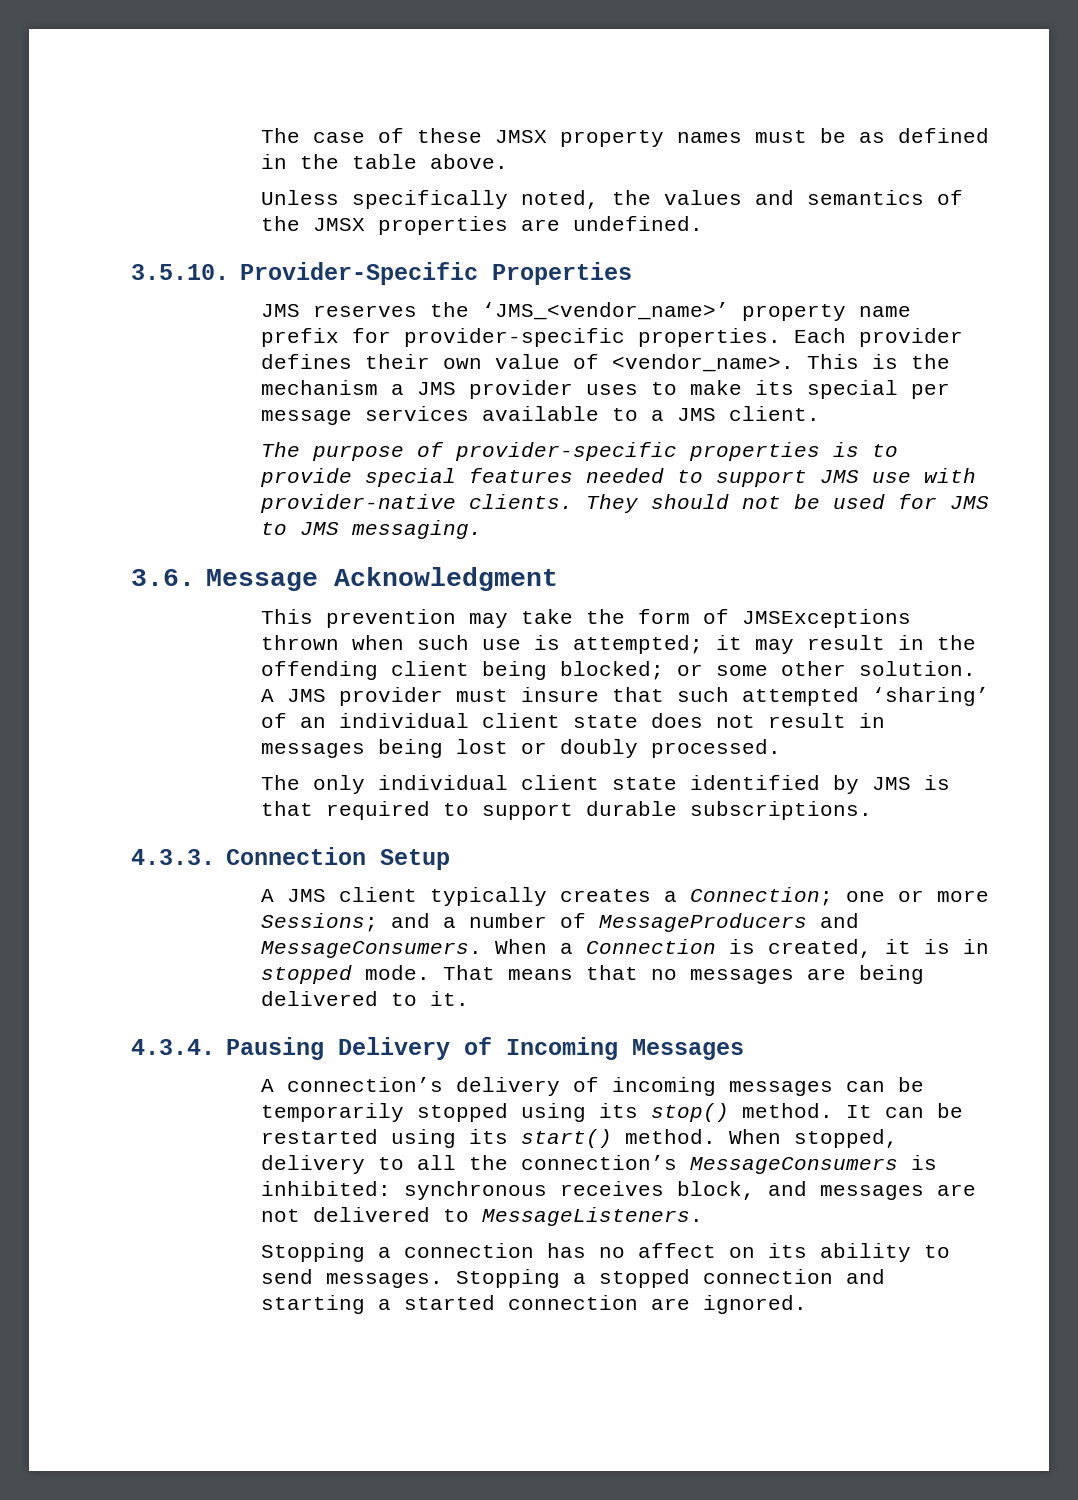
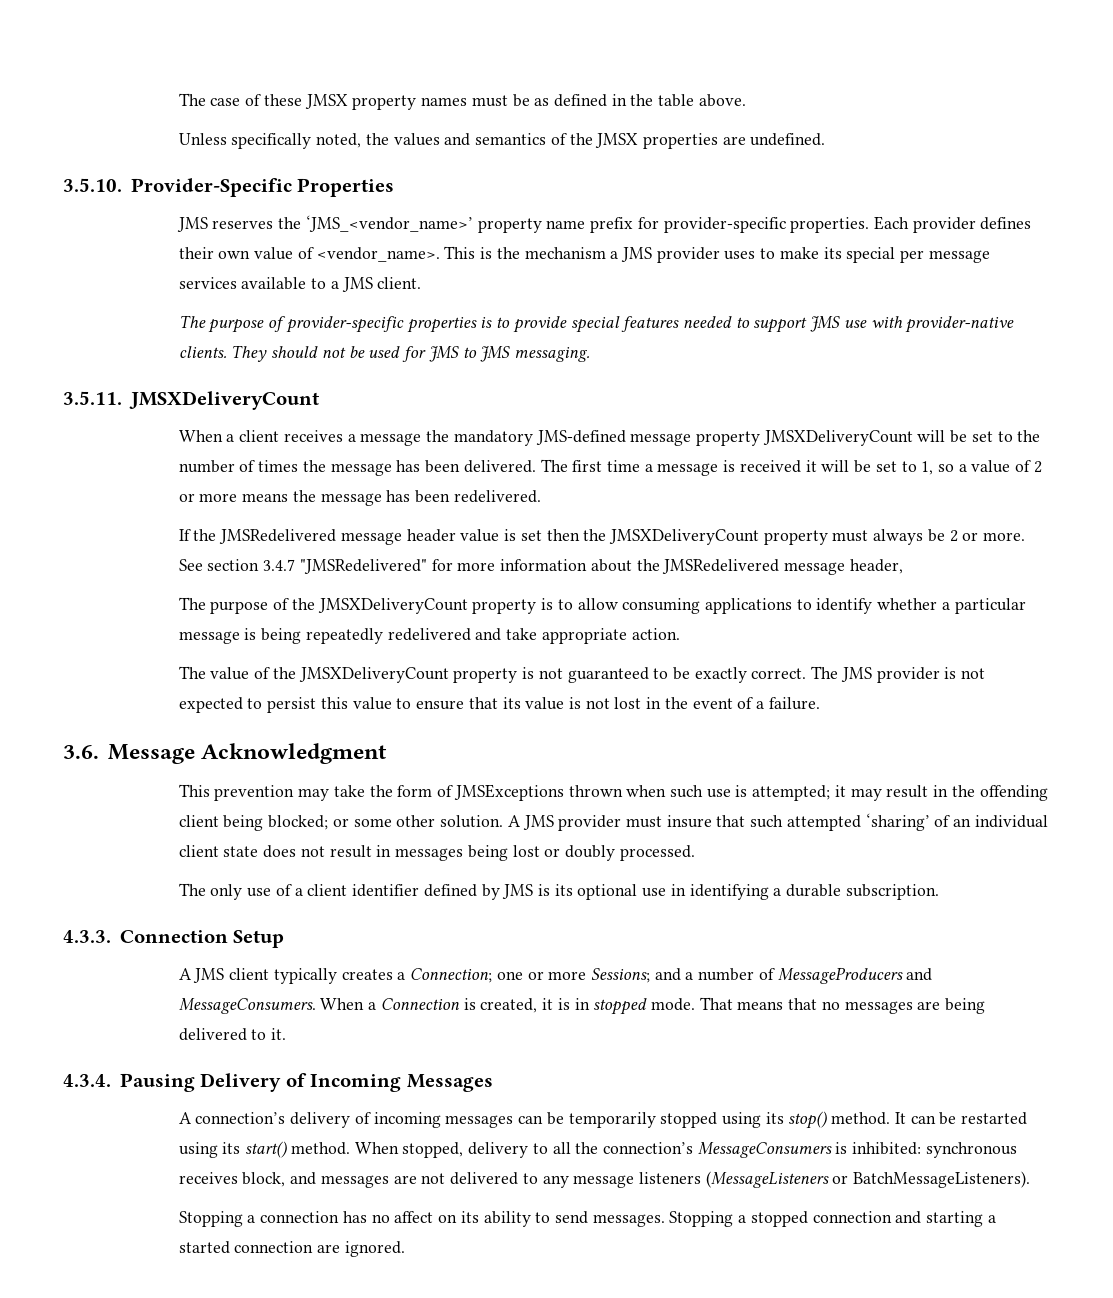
+ 3.5.11. JMSXDeliveryCount
+ When a client receives a message the mandatory JMS-defined message property JMSXDeliveryCount will be set to the number of times the message has been delivered. The first time a message is received it will be set to 1, so a value of 2 or more means the message has been redelivered.
+ If the JMSRedelivered message header value is set then the JMSXDeliveryCount property must always be 2 or more. See section 3.4.7 "JMSRedelivered" for more information about the JMSRedelivered message header,
+ The purpose of the JMSXDeliveryCount property is to allow consuming applications to identify whether a particular message is being repeatedly redelivered and take appropriate action.
+ The value of the JMSXDeliveryCount property is not guaranteed to be exactly correct. The JMS provider is not expected to persist this value to ensure that its value is not lost in the event of a failure.
- The only individual client state identified by JMS is that required to support durable subscriptions.
+ The only use of a client identifier defined by JMS is its optional use in identifying a durable subscription.
- When stopped, delivery to all the connection’s MessageConsumers is inhibited: synchronous receives block, and messages are not delivered to MessageListeners.
+ When stopped, delivery to all the connection’s MessageConsumers is inhibited: synchronous receives block, and messages are not delivered to any message listeners (MessageListeners or BatchMessageListeners).

